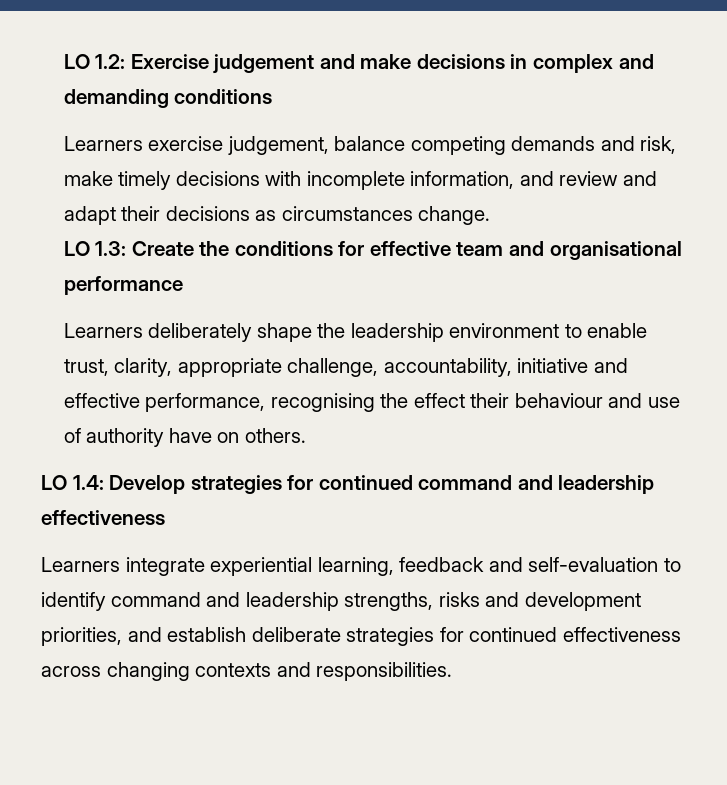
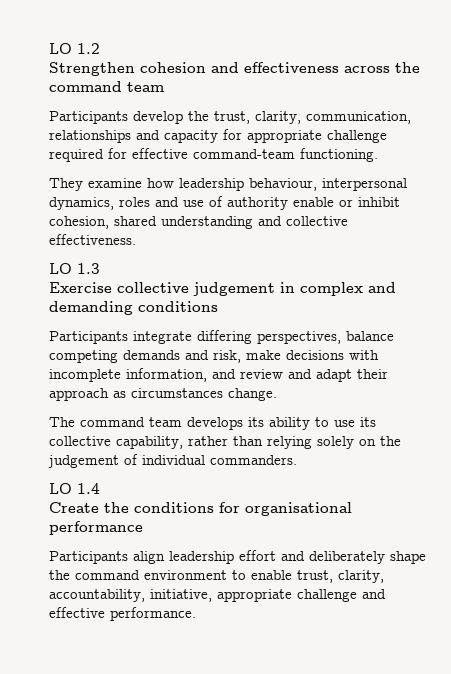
- LO 1.2: Exercise judgement and make decisions in complex and demanding conditions
+ LO 1.2
+ Strengthen cohesion and effectiveness across the command team
+ Participants develop the trust, clarity, communication, relationships and capacity for appropriate challenge required for effective command-team functioning.
+ They examine how leadership behaviour, interpersonal dynamics, roles and use of authority enable or inhibit cohesion, shared understanding and collective effectiveness.
+ LO 1.3
+ Exercise collective judgement in complex and demanding conditions
- Learners exercise judgement, balance competing demands and risk, make timely decisions with incomplete information, and review and adapt their decisions as circumstances change.
+ Participants integrate differing perspectives, balance competing demands and risk, make decisions with incomplete information, and review and adapt their approach as circumstances change.
- LO 1.3: Create the conditions for effective team and organisational performance
+ The command team develops its ability to use its collective capability, rather than relying solely on the judgement of individual commanders.
+ LO 1.4
+ Create the conditions for organisational performance
- Learners deliberately shape the leadership environment to enable trust, clarity, appropriate challenge, accountability, initiative and effective performance, recognising the effect their behaviour and use of authority have on others.
- LO 1.4: Develop strategies for continued command and leadership effectiveness
- Learners integrate experiential learning, feedback and self-evaluation to identify command and leadership strengths, risks and development priorities, and establish deliberate strategies for continued effectiveness across changing contexts and responsibilities.
+ Participants align leadership effort and deliberately shape the command environment to enable trust, clarity, accountability, initiative, appropriate challenge and effective performance.

